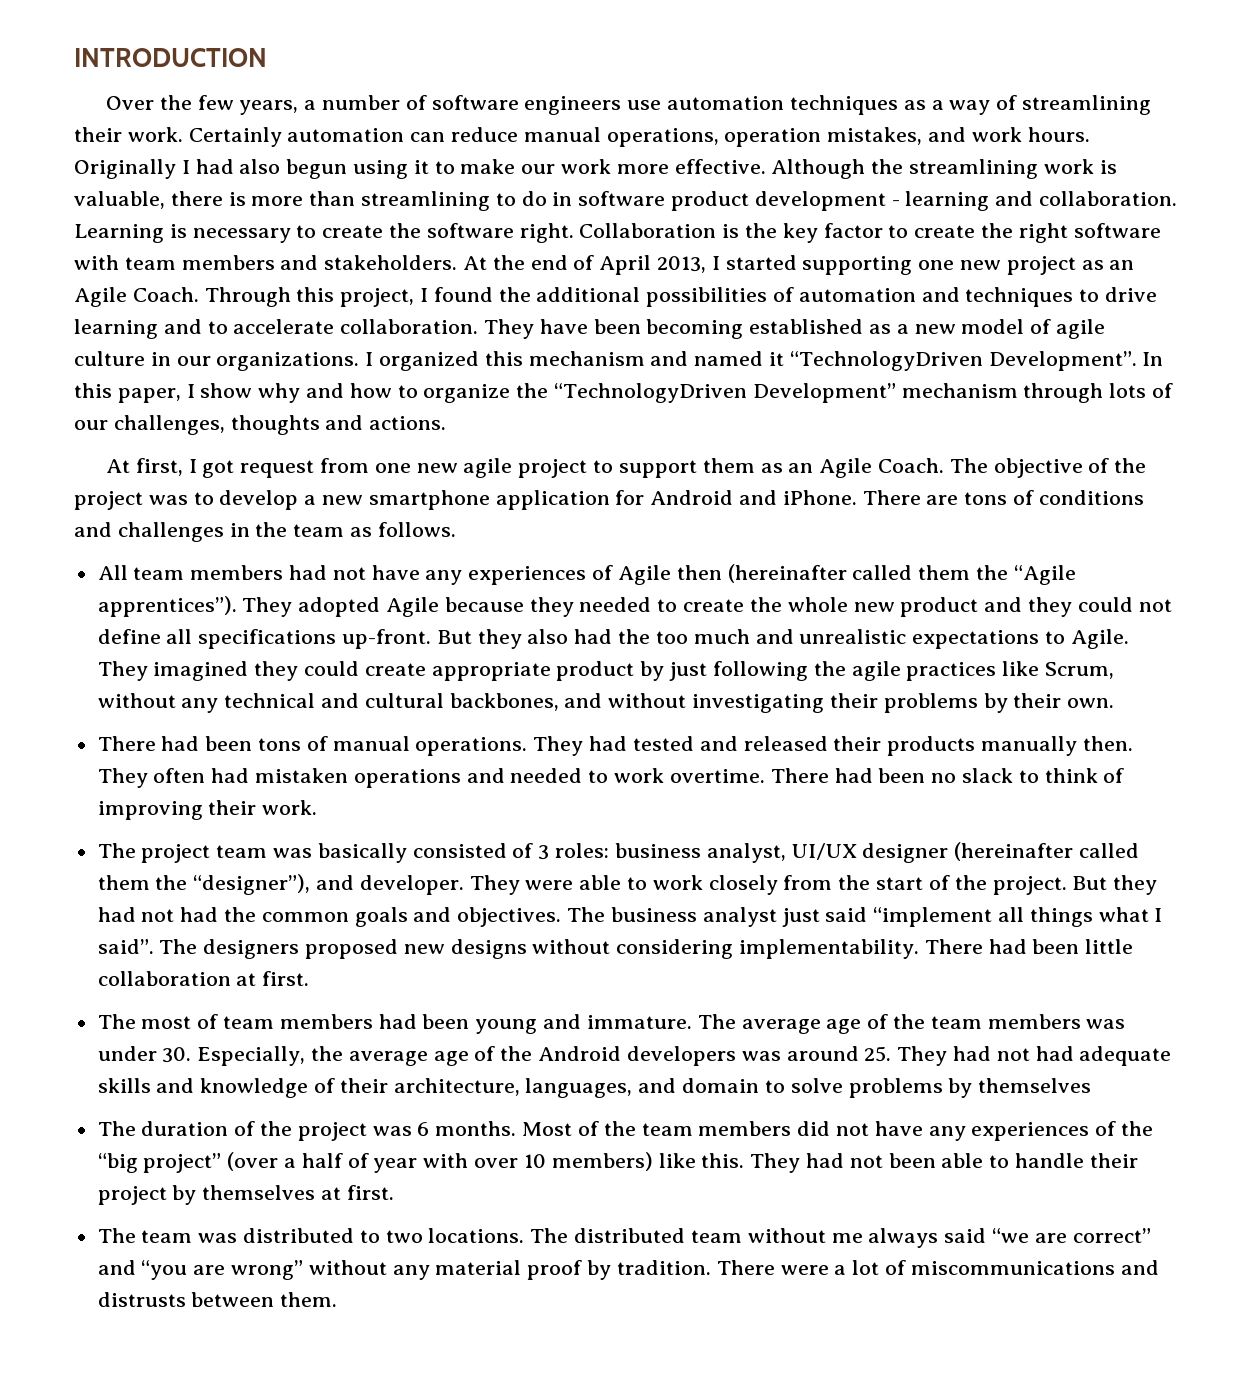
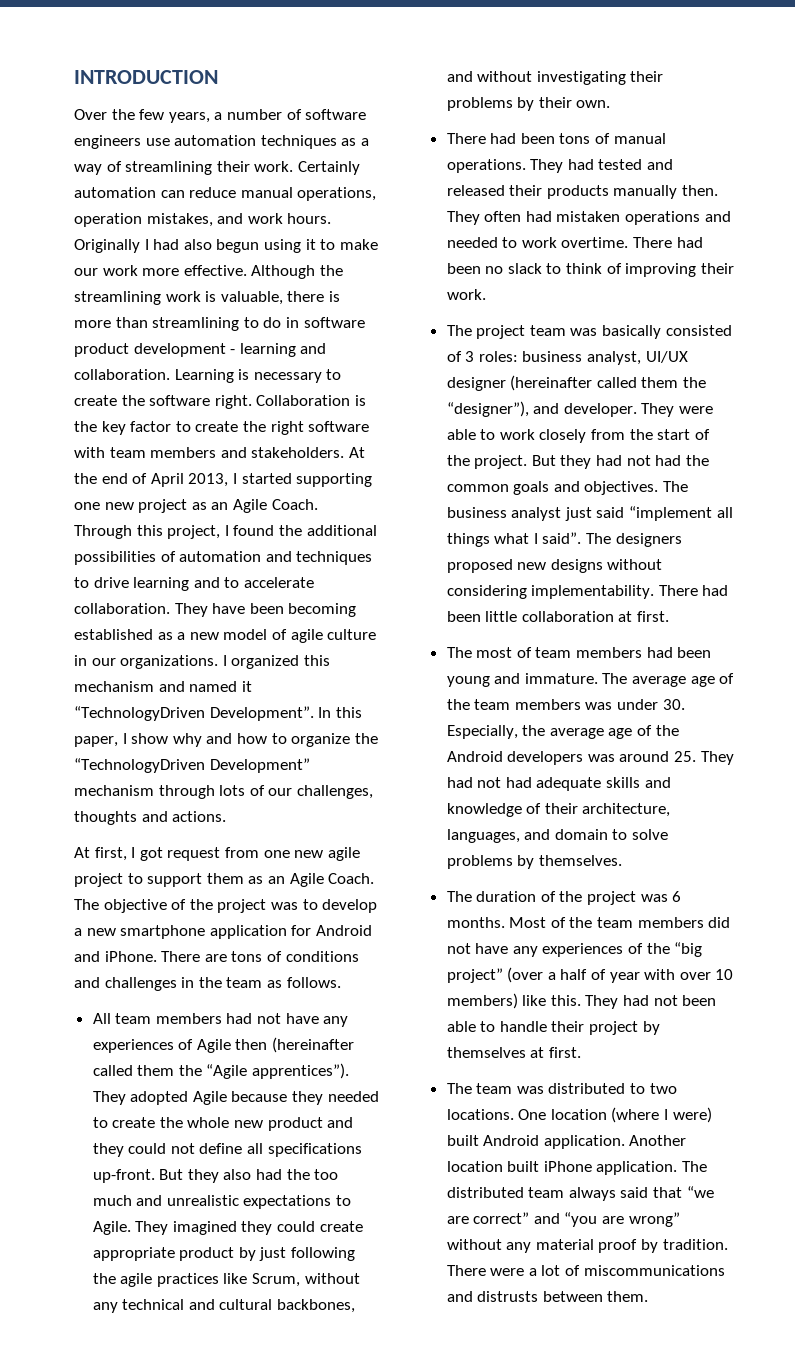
- The average age of the team members was under 30. Especially, the average age of the Android developers was around 25. They had not had adequate skills and knowledge of their architecture, languages, and domain to solve problems by themselves
+ The average age of the team members was under 30. Especially, the average age of the Android developers was around 25. They had not had adequate skills and knowledge of their architecture, languages, and domain to solve problems by themselves.
+ One location (where I were) built Android application. Another location built iPhone application.
- The distributed team without me always said “we are correct” and “you are wrong” without any material proof by tradition.
+ The distributed team always said that “we are correct” and “you are wrong” without any material proof by tradition.

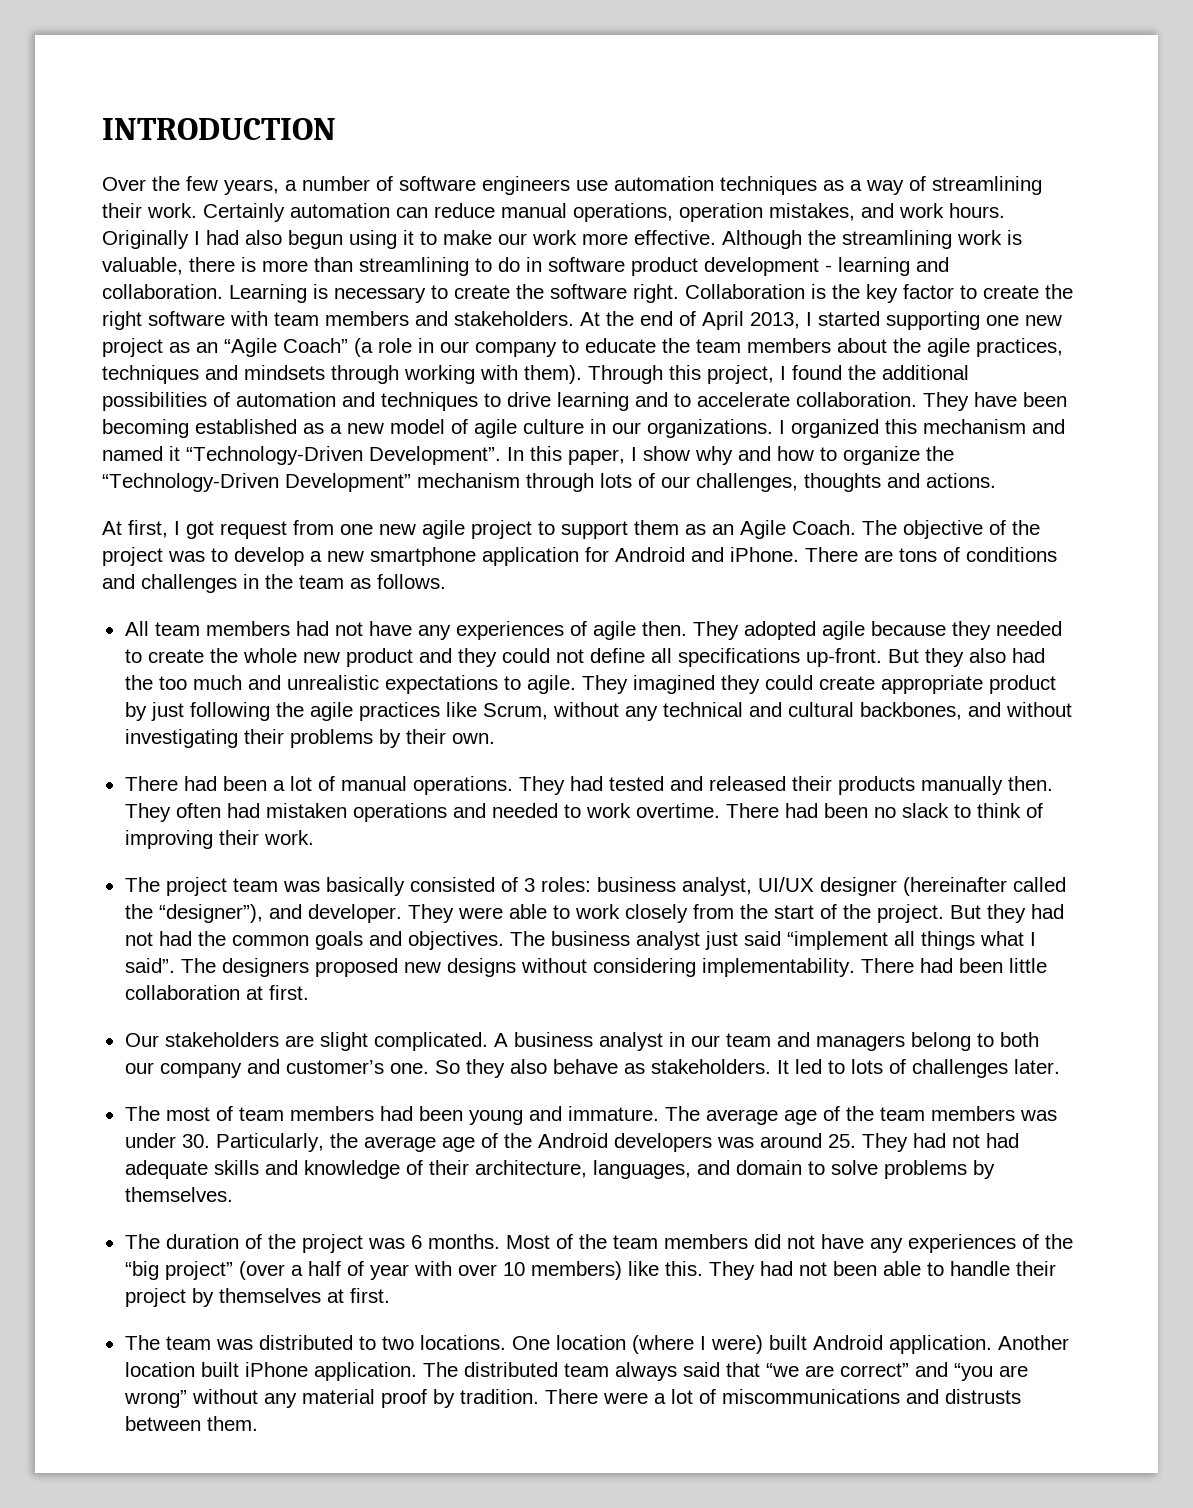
- At the end of April 2013, I started supporting one new project as an Agile Coach.
+ At the end of April 2013, I started supporting one new project as an “Agile Coach” (a role in our company to educate the team members about the agile practices, techniques and mindsets through working with them).
- I organized this mechanism and named it “TechnologyDriven Development”.
+ I organized this mechanism and named it “Technology-Driven Development”.
- In this paper, I show why and how to organize the “TechnologyDriven Development” mechanism through lots of our challenges, thoughts and actions.
+ In this paper, I show why and how to organize the “Technology-Driven Development” mechanism through lots of our challenges, thoughts and actions.
- All team members had not have any experiences of Agile then (hereinafter called them the “Agile apprentices”).
+ All team members had not have any experiences of agile then.
- They adopted Agile because they needed to create the whole new product and they could not define all specifications up-front.
+ They adopted agile because they needed to create the whole new product and they could not define all specifications up-front.
- But they also had the too much and unrealistic expectations to Agile.
+ But they also had the too much and unrealistic expectations to agile.
- There had been tons of manual operations.
+ There had been a lot of manual operations.
- The project team was basically consisted of 3 roles: business analyst, UI/UX designer (hereinafter called them the “designer”), and developer.
+ The project team was basically consisted of 3 roles: business analyst, UI/UX designer (hereinafter called the “designer”), and developer.
+ Our stakeholders are slight complicated. A business analyst in our team and managers belong to both our company and customer’s one. So they also behave as stakeholders. It led to lots of challenges later.
- The average age of the team members was under 30. Especially, the average age of the Android developers was around 25. They had not had adequate skills and knowledge of their architecture, languages, and domain to solve problems by themselves.
+ The average age of the team members was under 30. Particularly, the average age of the Android developers was around 25. They had not had adequate skills and knowledge of their architecture, languages, and domain to solve problems by themselves.

